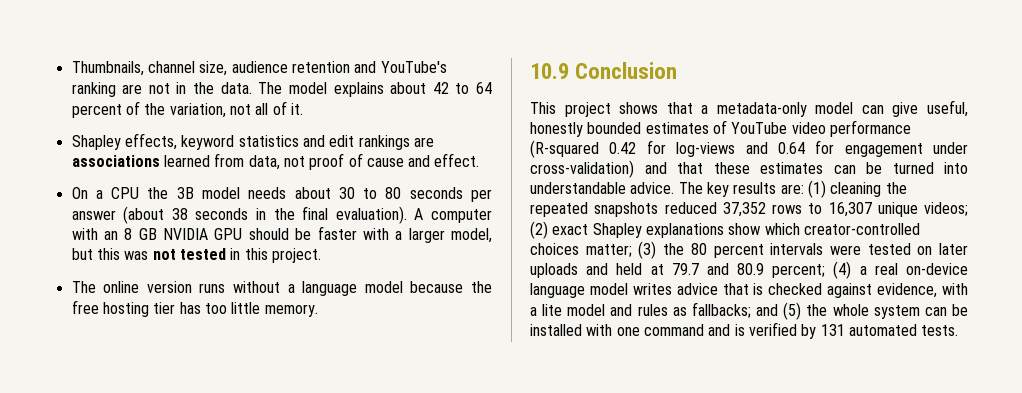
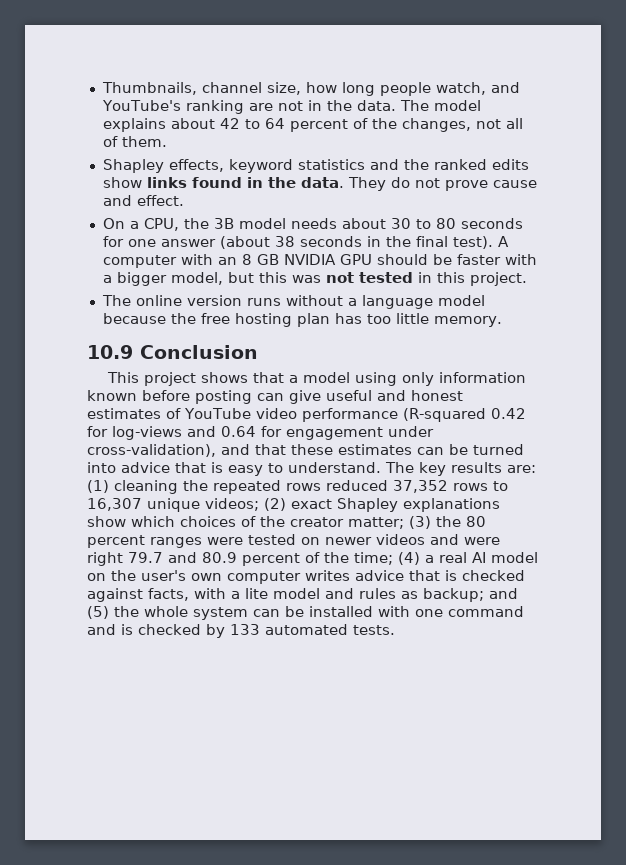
- Thumbnails, channel size, audience retention and YouTube's ranking are not in the data.
+ Thumbnails, channel size, how long people watch, and YouTube's ranking are not in the data.
- The model explains about 42 to 64 percent of the variation, not all of it.
+ The model explains about 42 to 64 percent of the changes, not all of them.
- Shapley effects, keyword statistics and edit rankings are associations learned from data, not proof of cause and effect.
+ Shapley effects, keyword statistics and the ranked edits show links found in the data. They do not prove cause and effect.
- On a CPU the 3B model needs about 30 to 80 seconds per answer (about 38 seconds in the final evaluation).
+ On a CPU, the 3B model needs about 30 to 80 seconds for one answer (about 38 seconds in the final test).
- A computer with an 8 GB NVIDIA GPU should be faster with a larger model, but this was not tested in this project.
+ A computer with an 8 GB NVIDIA GPU should be faster with a bigger model, but this was not tested in this project.
- The online version runs without a language model because the free hosting tier has too little memory.
+ The online version runs without a language model because the free hosting plan has too little memory.
- This project shows that a metadata-only model can give useful, honestly bounded estimates of YouTube video performance (R-squared 0.42 for log-views and 0.64 for engagement under cross-validation) and that these estimates can be turned into understandable advice.
+ This project shows that a model using only information known before posting can give useful and honest estimates of YouTube video performance (R-squared 0.42 for log-views and 0.64 for engagement under cross-validation), and that these estimates can be turned into advice that is easy to understand.
- The key results are: (1) cleaning the repeated snapshots reduced 37,352 rows to 16,307 unique videos; (2) exact Shapley explanations show which creator-controlled choices matter; (3) the 80 percent intervals were tested on later uploads and held at 79.7 and 80.9 percent; (4) a real on-device language model writes advice that is checked against evidence, with a lite model and rules as fallbacks; and (5) the whole system can be installed with one command and is verified by 131 automated tests.
+ The key results are: (1) cleaning the repeated rows reduced 37,352 rows to 16,307 unique videos; (2) exact Shapley explanations show which choices of the creator matter; (3) the 80 percent ranges were tested on newer videos and were right 79.7 and 80.9 percent of the time; (4) a real AI model on the user's own computer writes advice that is checked against facts, with a lite model and rules as backup; and (5) the whole system can be installed with one command and is checked by 133 automated tests.

